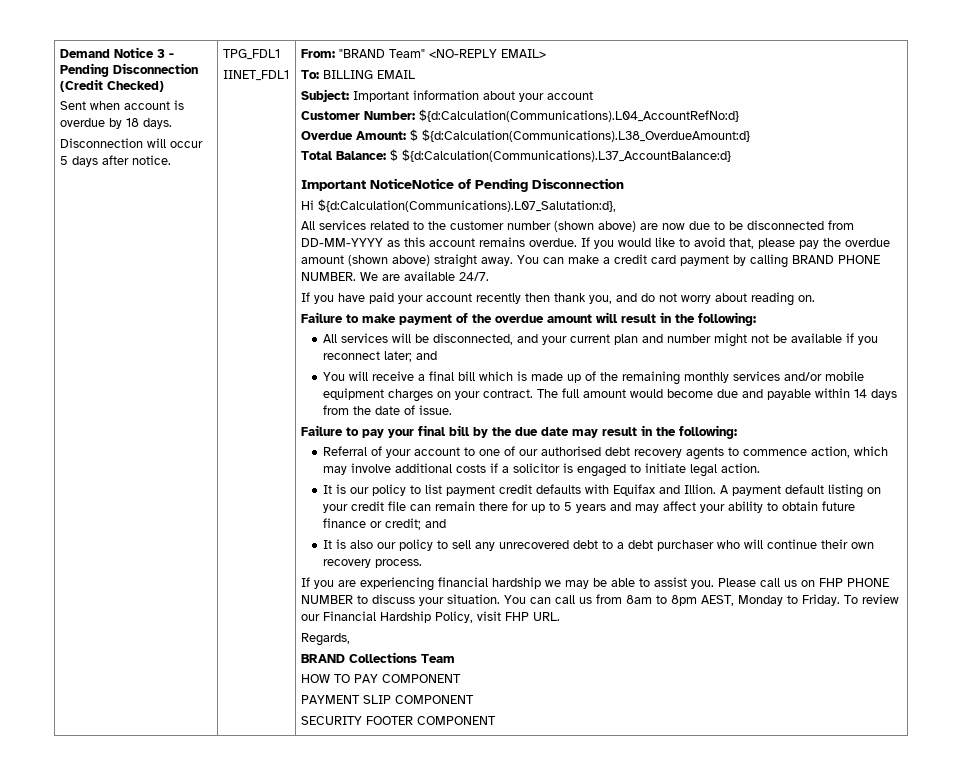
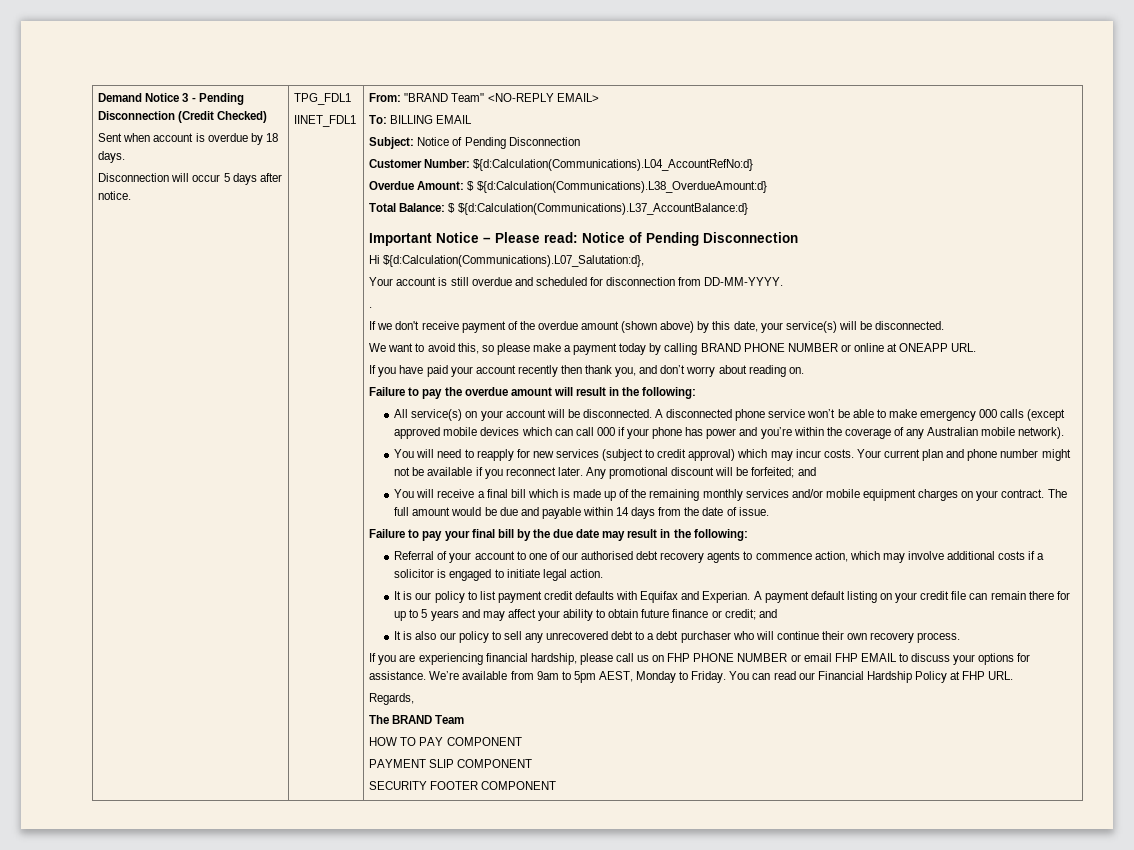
- Subject: Important information about your account
+ Subject: Notice of Pending Disconnection
- Important NoticeNotice of Pending Disconnection
+ Important Notice – Please read: Notice of Pending Disconnection
- All services related to the customer number (shown above) are now due to be disconnected from DD-MM-YYYY as this account remains overdue. If you would like to avoid that, please pay the overdue amount (shown above) straight away. You can make a credit card payment by calling BRAND PHONE NUMBER. We are available 24/7.
+ Your account is still overdue and scheduled for disconnection from DD-MM-YYYY.
+ .
+ If we don't receive payment of the overdue amount (shown above) by this date, your service(s) will be disconnected.
+ We want to avoid this, so please make a payment today by calling BRAND PHONE NUMBER or online at ONEAPP URL.
- If you have paid your account recently then thank you, and do not worry about reading on.
+ If you have paid your account recently then thank you, and don’t worry about reading on.
- Failure to make payment of the overdue amount will result in the following:
+ Failure to pay the overdue amount will result in the following:
- All services will be disconnected, and your current plan and number might not be available if you reconnect later; and
+ All service(s) on your account will be disconnected. A disconnected phone service won’t be able to make emergency 000 calls (except approved mobile devices which can call 000 if your phone has power and you’re within the coverage of any Australian mobile network).
+ You will need to reapply for new services (subject to credit approval) which may incur costs. Your current plan and phone number might not be available if you reconnect later. Any promotional discount will be forfeited; and
- The full amount would become due and payable within 14 days from the date of issue.
+ The full amount would be due and payable within 14 days from the date of issue.
- It is our policy to list payment credit defaults with Equifax and Illion.
+ It is our policy to list payment credit defaults with Equifax and Experian.
- If you are experiencing financial hardship we may be able to assist you. Please call us on FHP PHONE NUMBER to discuss your situation. You can call us from 8am to 8pm AEST, Monday to Friday.
+ If you are experiencing financial hardship, please call us on FHP PHONE NUMBER or email FHP EMAIL to discuss your options for assistance. We’re available from 9am to 5pm AEST, Monday to Friday.
- To review our Financial Hardship Policy, visit FHP URL.
+ You can read our Financial Hardship Policy at FHP URL.
- BRAND Collections Team
+ The BRAND Team

